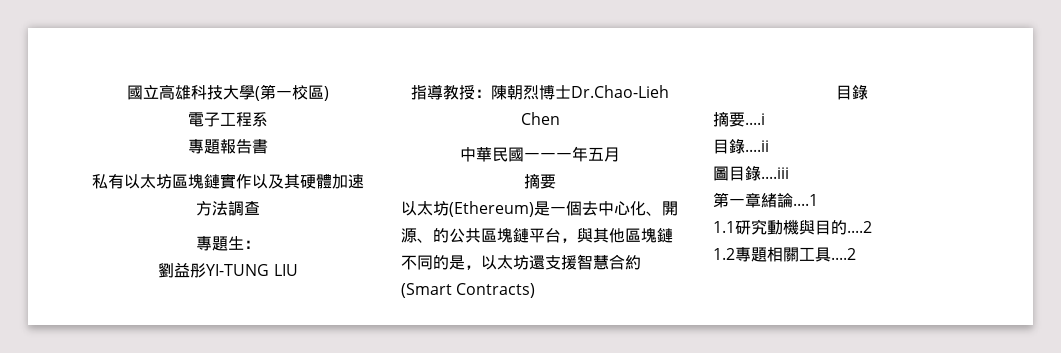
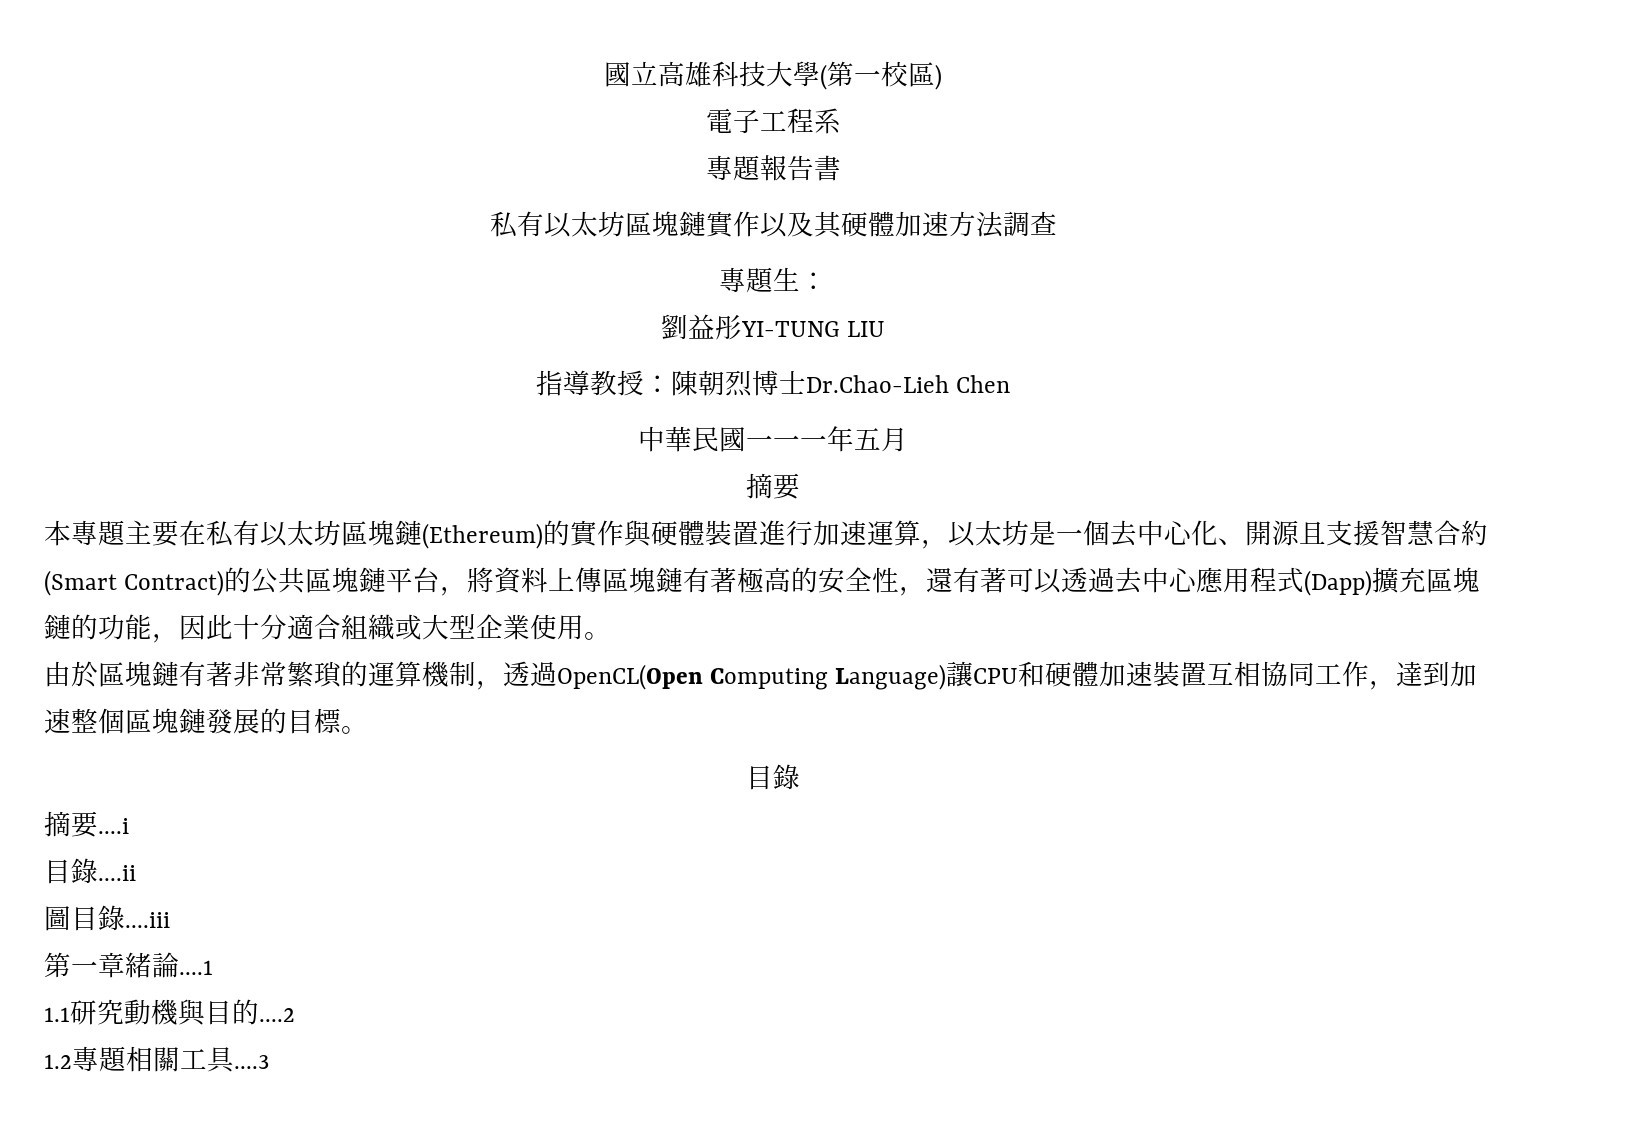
- 以太坊(Ethereum)是一個去中心化、開源、的公共區塊鏈平台，與其他區塊鏈不同的是，以太坊還支援智慧合約(Smart Contracts)
+ 本專題主要在私有以太坊區塊鏈(Ethereum)的實作與硬體裝置進行加速運算，以太坊是一個去中心化、開源且支援智慧合約(Smart Contract)的公共區塊鏈平台，將資料上傳區塊鏈有著極高的安全性，還有著可以透過去中心應用程式(Dapp)擴充區塊鏈的功能，因此十分適合組織或大型企業使用。
+ 由於區塊鏈有著非常繁瑣的運算機制，透過OpenCL(Open Computing Language)讓CPU和硬體加速裝置互相協同工作，達到加速整個區塊鏈發展的目標。
- 1.2專題相關工具....2
+ 1.2專題相關工具....3

